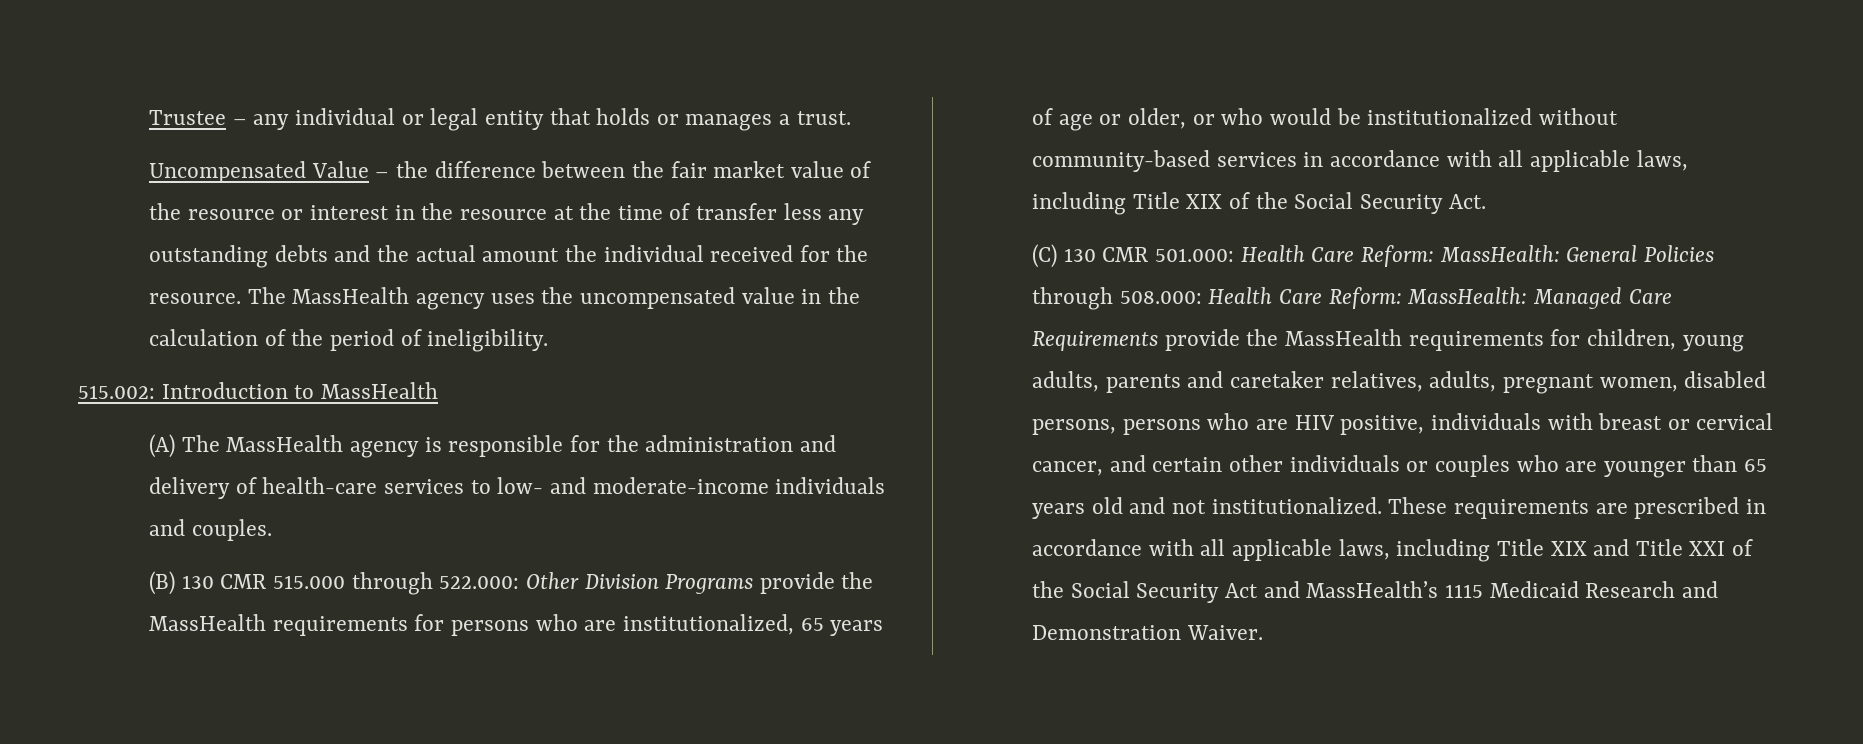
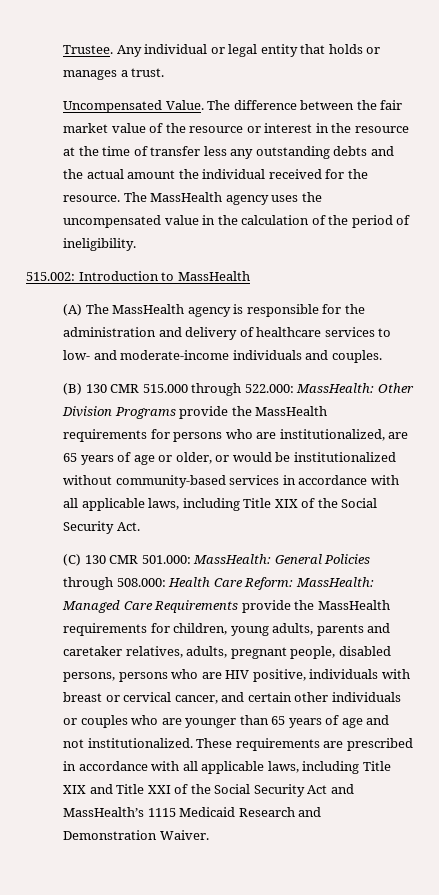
- Trustee – any individual or legal entity that holds or manages a trust.
+ Trustee. Any individual or legal entity that holds or manages a trust.
- Uncompensated Value – the difference between the fair market value of the resource or interest in the resource at the time of transfer less any outstanding debts and the actual amount the individual received for the resource.
+ Uncompensated Value. The difference between the fair market value of the resource or interest in the resource at the time of transfer less any outstanding debts and the actual amount the individual received for the resource.
- (A) The MassHealth agency is responsible for the administration and delivery of health-care services to low- and moderate-income individuals and couples.
+ (A) The MassHealth agency is responsible for the administration and delivery of healthcare services to low- and moderate-income individuals and couples.
- (B) 130 CMR 515.000 through 522.000: Other Division Programs provide the MassHealth requirements for persons who are institutionalized, 65 years of age or older, or who would be institutionalized without community-based services in accordance with all applicable laws, including Title XIX of the Social Security Act.
+ (B) 130 CMR 515.000 through 522.000: MassHealth: Other Division Programs provide the MassHealth requirements for persons who are institutionalized, are 65 years of age or older, or would be institutionalized without community-based services in accordance with all applicable laws, including Title XIX of the Social Security Act.
- (C) 130 CMR 501.000: Health Care Reform: MassHealth: General Policies through 508.000: Health Care Reform: MassHealth: Managed Care Requirements provide the MassHealth requirements for children, young adults, parents and caretaker relatives, adults, pregnant women, disabled persons, persons who are HIV positive, individuals with breast or cervical cancer, and certain other individuals or couples who are younger than 65 years old and not institutionalized.
+ (C) 130 CMR 501.000: MassHealth: General Policies through 508.000: Health Care Reform: MassHealth: Managed Care Requirements provide the MassHealth requirements for children, young adults, parents and caretaker relatives, adults, pregnant people, disabled persons, persons who are HIV positive, individuals with breast or cervical cancer, and certain other individuals or couples who are younger than 65 years of age and not institutionalized.

